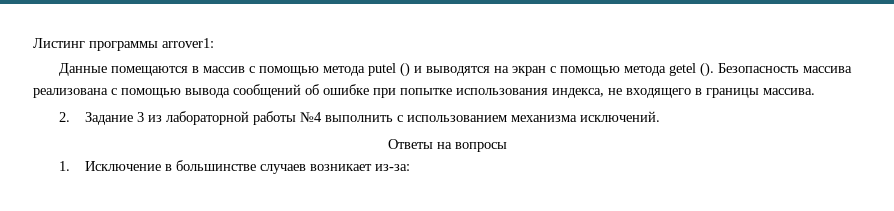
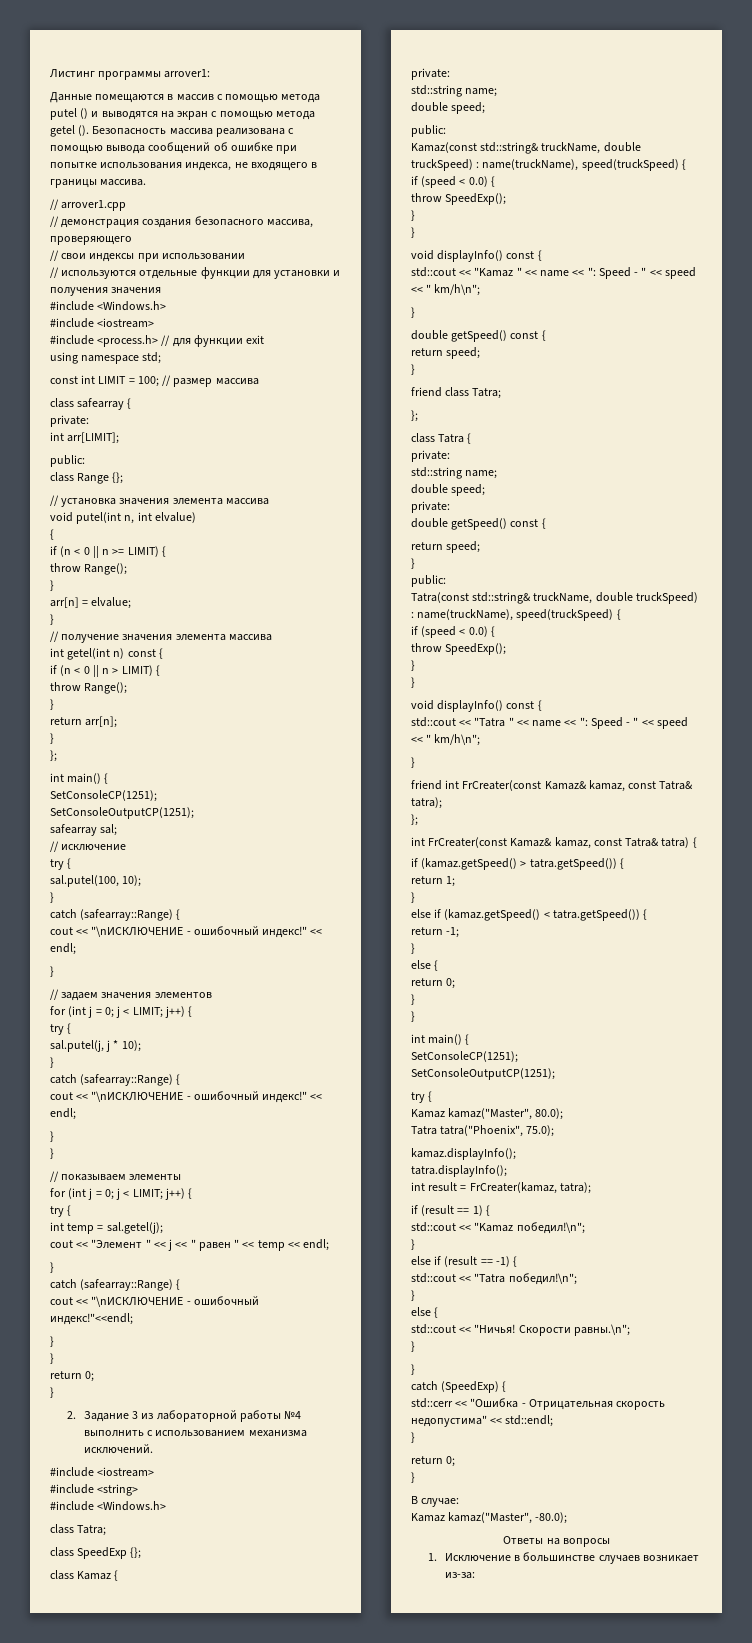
+ // arrover1.cpp
+ // демонстрация создания безопасного массива, проверяющего
+ // свои индексы при использовании
+ // используются отдельные функции для установки и получения значения
+ #include <Windows.h>
+ #include <iostream>
+ #include <process.h> // для функции exit
+ using namespace std;
+ const int LIMIT = 100; // размер массива
+ class safearray {
+ private:
+ int arr[LIMIT];
+ public:
+ class Range {};
+ // установка значения элемента массива
+ void putel(int n, int elvalue)
+ {
+ if (n < 0 || n >= LIMIT) {
+ throw Range();
+ }
+ arr[n] = elvalue;
+ }
+ // получение значения элемента массива
+ int getel(int n) const {
+ if (n < 0 || n > LIMIT) {
+ throw Range();
+ }
+ return arr[n];
+ }
+ };
+ int main() {
+ SetConsoleCP(1251);
+ SetConsoleOutputCP(1251);
+ safearray sal;
+ // исключение
+ try {
+ sal.putel(100, 10);
+ }
+ catch (safearray::Range) {
+ cout << "\nИСКЛЮЧЕНИЕ - ошибочный индекс!" << endl;
+ }
+ // задаем значения элементов
+ for (int j = 0; j < LIMIT; j++) {
+ try {
+ sal.putel(j, j * 10);
+ }
+ catch (safearray::Range) {
+ cout << "\nИСКЛЮЧЕНИЕ - ошибочный индекс!" << endl;
+ }
+ }
+ // показываем элементы
+ for (int j = 0; j < LIMIT; j++) {
+ try {
+ int temp = sal.getel(j);
+ cout << "Элемент " << j << " равен " << temp << endl;
+ }
+ catch (safearray::Range) {
+ cout << "\nИСКЛЮЧЕНИЕ - ошибочный индекс!"<<endl;
+ }
+ }
+ return 0;
+ }
  2. Задание 3 из лабораторной работы №4 выполнить с использованием механизма исключений.
+ #include <iostream>
+ #include <string>
+ #include <Windows.h>
+ class Tatra;
+ class SpeedExp {};
+ class Kamaz {
+ private:
+ std::string name;
+ double speed;
+ public:
+ Kamaz(const std::string& truckName, double truckSpeed) : name(truckName), speed(truckSpeed) {
+ if (speed < 0.0) {
+ throw SpeedExp();
+ }
+ }
+ void displayInfo() const {
+ std::cout << "Kamaz " << name << ": Speed - " << speed << " km/h\n";
+ }
+ double getSpeed() const {
+ return speed;
+ }
+ friend class Tatra;
+ };
+ class Tatra {
+ private:
+ std::string name;
+ double speed;
+ private:
+ double getSpeed() const {
+ return speed;
+ }
+ public:
+ Tatra(const std::string& truckName, double truckSpeed) : name(truckName), speed(truckSpeed) {
+ if (speed < 0.0) {
+ throw SpeedExp();
+ }
+ }
+ void displayInfo() const {
+ std::cout << "Tatra " << name << ": Speed - " << speed << " km/h\n";
+ }
+ friend int FrCreater(const Kamaz& kamaz, const Tatra& tatra);
+ };
+ int FrCreater(const Kamaz& kamaz, const Tatra& tatra) {
+ if (kamaz.getSpeed() > tatra.getSpeed()) {
+ return 1;
+ }
+ else if (kamaz.getSpeed() < tatra.getSpeed()) {
+ return -1;
+ }
+ else {
+ return 0;
+ }
+ }
+ int main() {
+ SetConsoleCP(1251);
+ SetConsoleOutputCP(1251);
+ try {
+ Kamaz kamaz("Master", 80.0);
+ Tatra tatra("Phoenix", 75.0);
+ kamaz.displayInfo();
+ tatra.displayInfo();
+ int result = FrCreater(kamaz, tatra);
+ if (result == 1) {
+ std::cout << "Kamaz победил!\n";
+ }
+ else if (result == -1) {
+ std::cout << "Tatra победил!\n";
+ }
+ else {
+ std::cout << "Ничья! Скорости равны.\n";
+ }
+ }
+ catch (SpeedExp) {
+ std::cerr << "Ошибка - Отрицательная скорость недопустима" << std::endl;
+ }
+ return 0;
+ }
+ В случае:
+ Kamaz kamaz("Master", -80.0);

